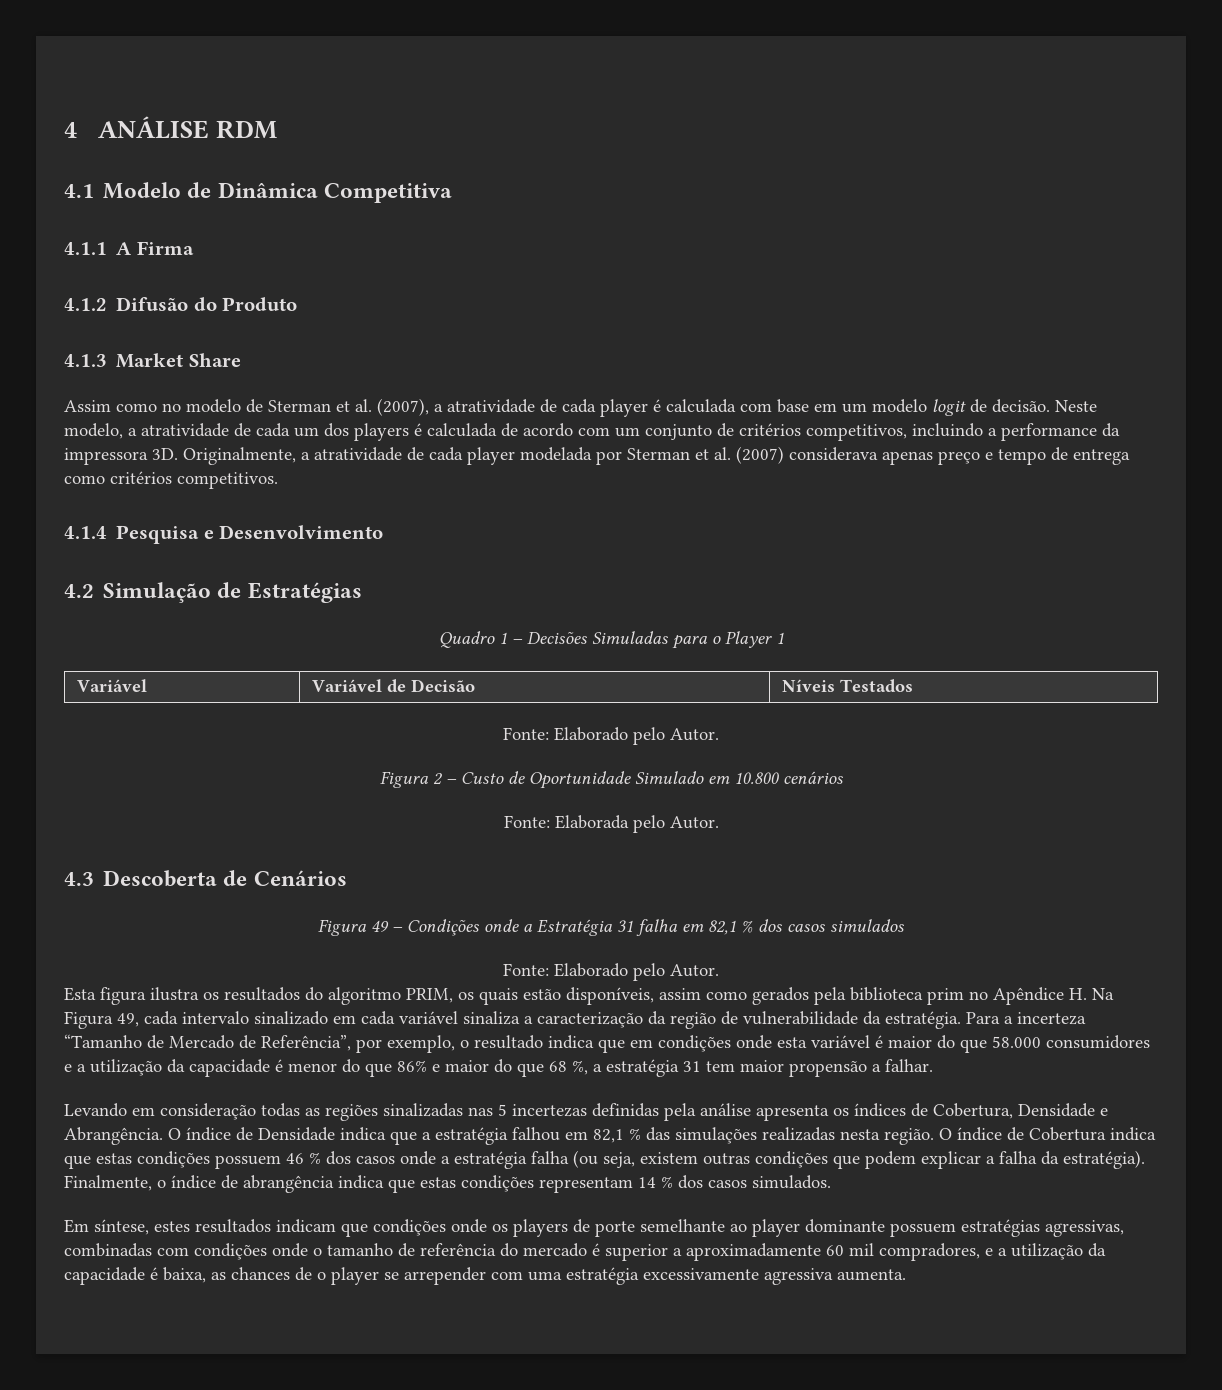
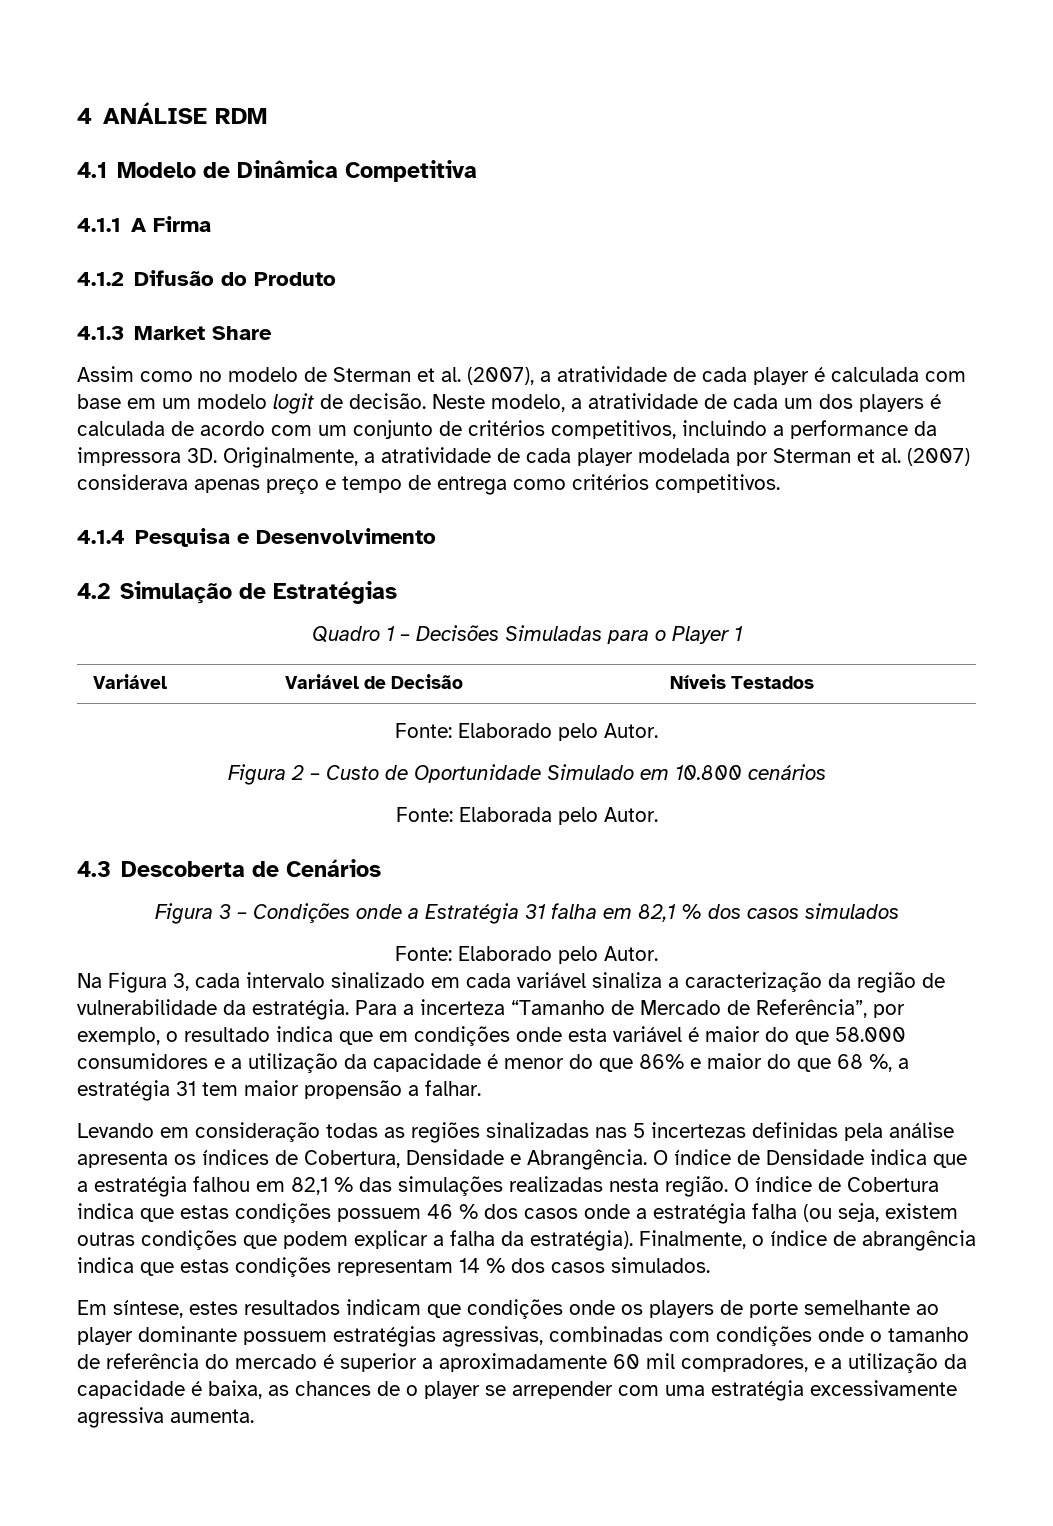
- Figura 49 – Condições onde a Estratégia 31 falha em 82,1 % dos casos simulados
+ Figura 3 – Condições onde a Estratégia 31 falha em 82,1 % dos casos simulados
- Esta figura ilustra os resultados do algoritmo PRIM, os quais estão disponíveis, assim como gerados pela biblioteca prim no Apêndice H. Na Figura 49, cada intervalo sinalizado em cada variável sinaliza a caracterização da região de vulnerabilidade da estratégia.
+ Na Figura 3, cada intervalo sinalizado em cada variável sinaliza a caracterização da região de vulnerabilidade da estratégia.

